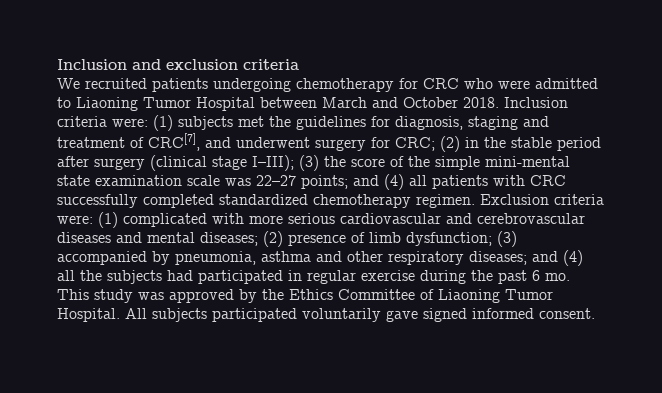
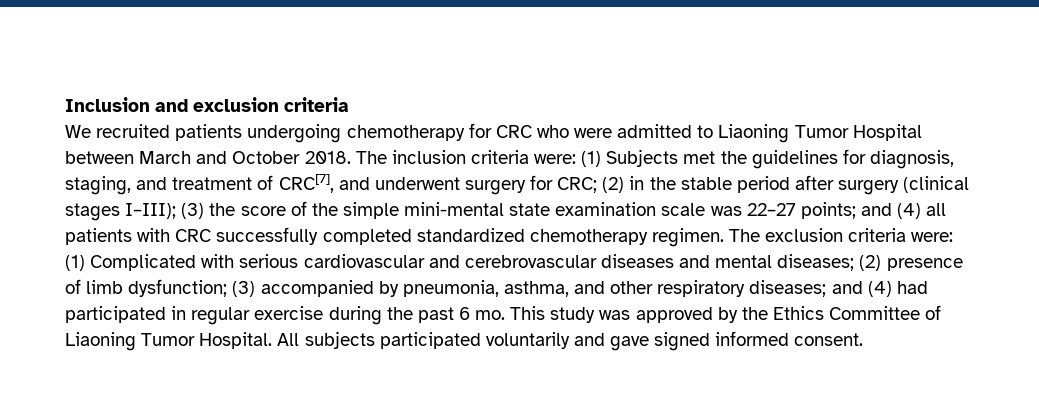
- Inclusion criteria were: (1) subjects met the guidelines for diagnosis, staging and treatment of CRC[7], and underwent surgery for CRC; (2) in the stable period after surgery (clinical stage I–III); (3) the score of the simple mini-mental state examination scale was 22–27 points; and (4) all patients with CRC successfully completed standardized chemotherapy regimen.
+ The inclusion criteria were: (1) Subjects met the guidelines for diagnosis, staging, and treatment of CRC[7], and underwent surgery for CRC; (2) in the stable period after surgery (clinical stages I–III); (3) the score of the simple mini-mental state examination scale was 22–27 points; and (4) all patients with CRC successfully completed standardized chemotherapy regimen.
- Exclusion criteria were: (1) complicated with more serious cardiovascular and cerebrovascular diseases and mental diseases; (2) presence of limb dysfunction; (3) accompanied by pneumonia, asthma and other respiratory diseases; and (4) all the subjects had participated in regular exercise during the past 6 mo.
+ The exclusion criteria were: (1) Complicated with serious cardiovascular and cerebrovascular diseases and mental diseases; (2) presence of limb dysfunction; (3) accompanied by pneumonia, asthma, and other respiratory diseases; and (4) had participated in regular exercise during the past 6 mo.
- All subjects participated voluntarily gave signed informed consent.
+ All subjects participated voluntarily and gave signed informed consent.

